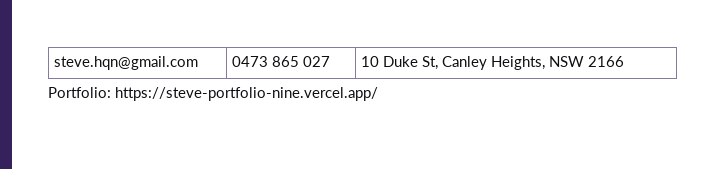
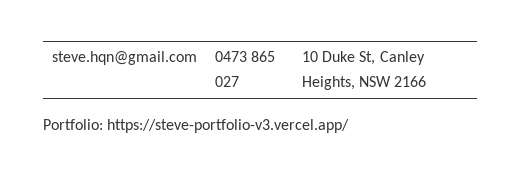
- Portfolio: https://steve-portfolio-nine.vercel.app/
+ Portfolio: https://steve-portfolio-v3.vercel.app/

